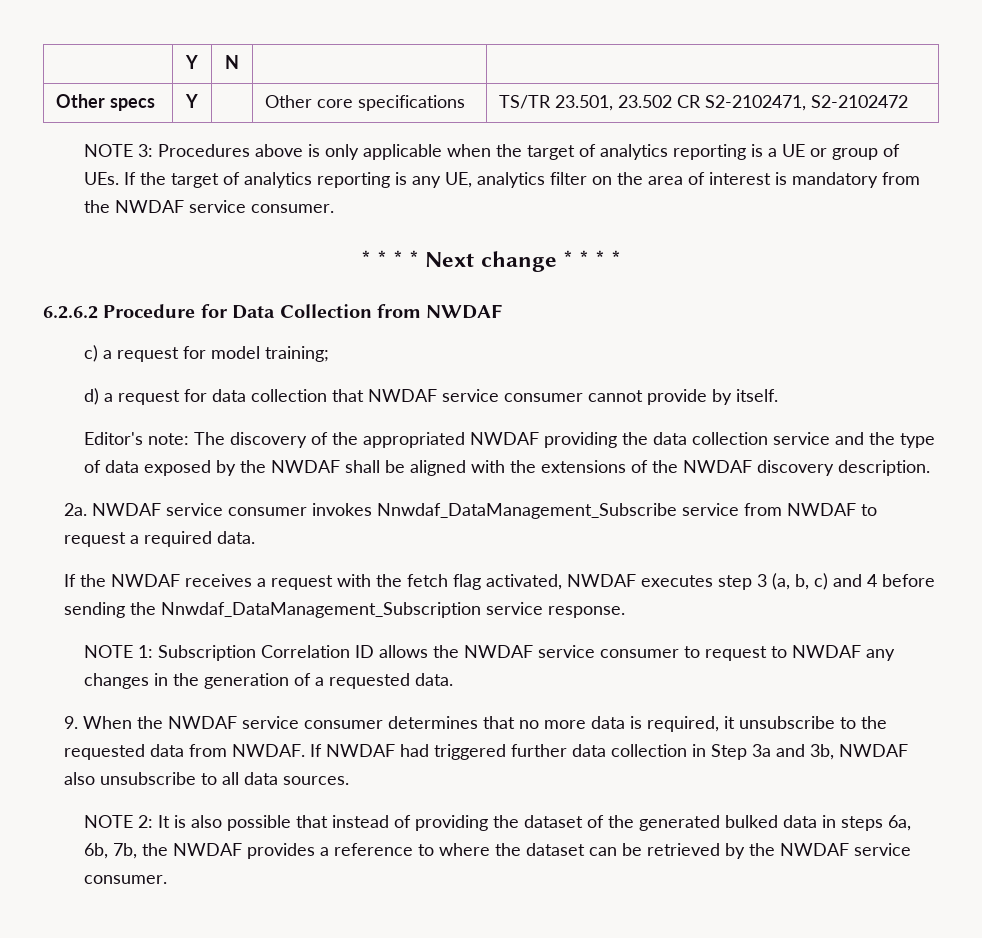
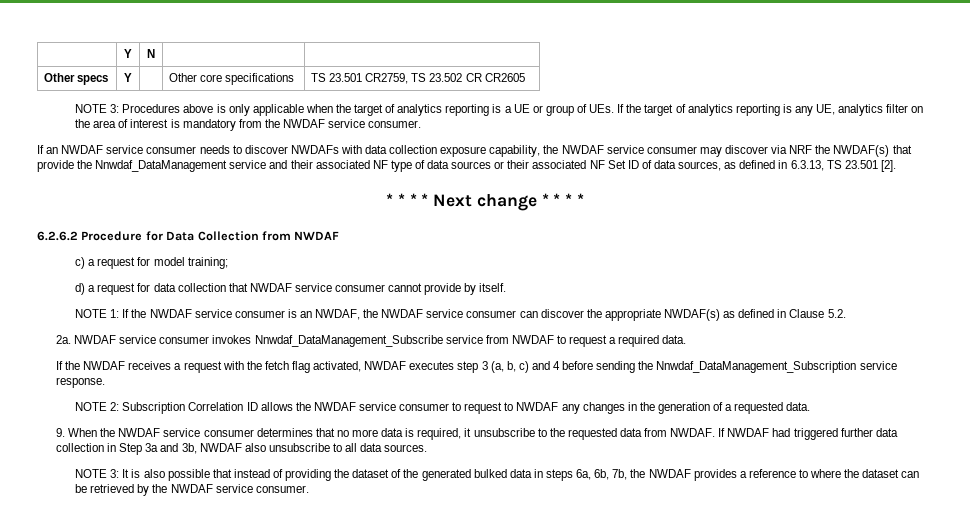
- Other specs | Y | | Other core specifications | TS/TR 23.501, 23.502 CR S2-2102471, S2-2102472
+ Other specs | Y | | Other core specifications | TS 23.501 CR2759, TS 23.502 CR CR2605
+ If an NWDAF service consumer needs to discover NWDAFs with data collection exposure capability, the NWDAF service consumer may discover via NRF the NWDAF(s) that provide the Nnwdaf_DataManagement service and their associated NF type of data sources or their associated NF Set ID of data sources, as defined in 6.3.13, TS 23.501 [2].
- Editor's note: The discovery of the appropriated NWDAF providing the data collection service and the type of data exposed by the NWDAF shall be aligned with the extensions of the NWDAF discovery description.
+ NOTE 1: If the NWDAF service consumer is an NWDAF, the NWDAF service consumer can discover the appropriate NWDAF(s) as defined in Clause 5.2.
- NOTE 1: Subscription Correlation ID allows the NWDAF service consumer to request to NWDAF any changes in the generation of a requested data.
+ NOTE 2: Subscription Correlation ID allows the NWDAF service consumer to request to NWDAF any changes in the generation of a requested data.
- NOTE 2: It is also possible that instead of providing the dataset of the generated bulked data in steps 6a, 6b, 7b, the NWDAF provides a reference to where the dataset can be retrieved by the NWDAF service consumer.
+ NOTE 3: It is also possible that instead of providing the dataset of the generated bulked data in steps 6a, 6b, 7b, the NWDAF provides a reference to where the dataset can be retrieved by the NWDAF service consumer.

